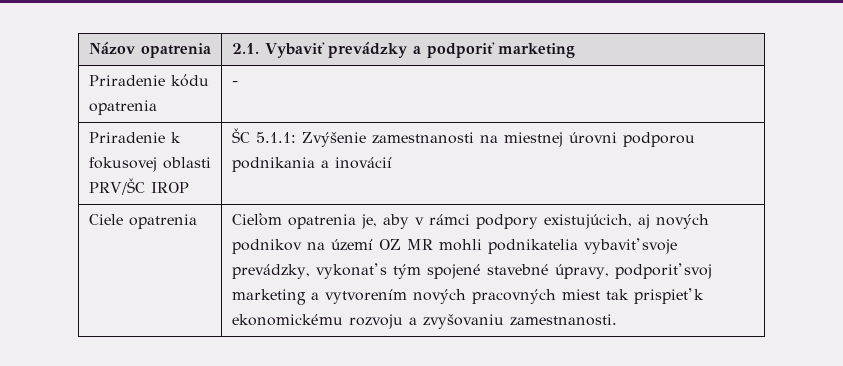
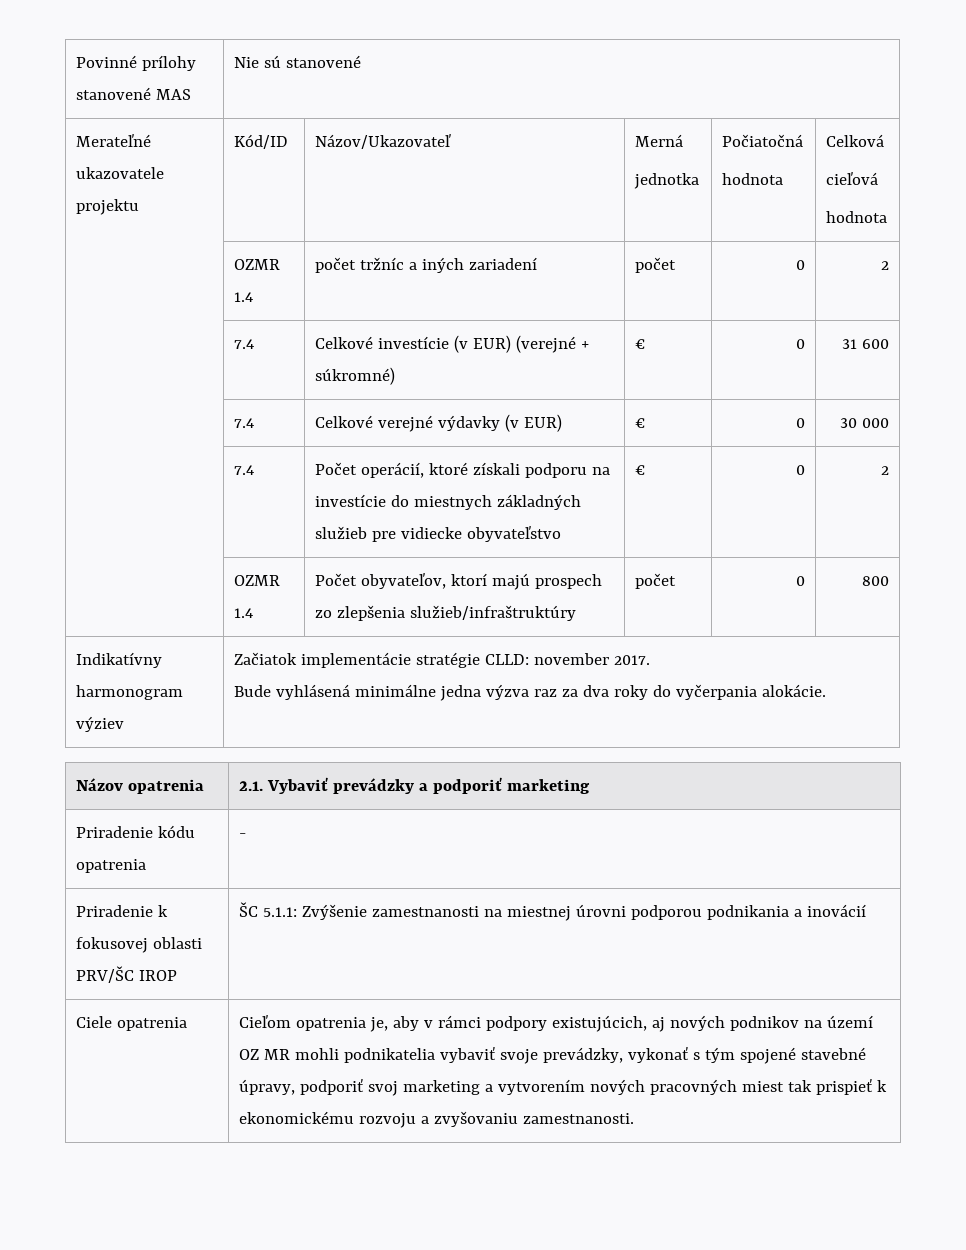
+ Povinné prílohy stanovené MAS | Nie sú stanovené
+ Merateľné ukazovatele projektu | Kód/ID | Názov/Ukazovateľ | Merná
+ jednotka | Počiatočná
+ hodnota | Celková
+ cieľová
+ hodnota
+ | OZMR 1.4 | počet tržníc a iných zariadení | počet | 0 | 2
+ | 7.4 | Celkové investície (v EUR) (verejné + súkromné) | € | 0 | 31 600
+ | 7.4 | Celkové verejné výdavky (v EUR) | € | 0 | 30 000
+ | 7.4 | Počet operácií, ktoré získali podporu na investície do miestnych základných služieb pre vidiecke obyvateľstvo | € | 0 | 2
+ | OZMR 1.4 | Počet obyvateľov, ktorí majú prospech zo zlepšenia služieb/infraštruktúry | počet | 0 | 800
+ Indikatívny harmonogram výziev | Začiatok implementácie stratégie CLLD: november 2017.
+ Bude vyhlásená minimálne jedna výzva raz za dva roky do vyčerpania alokácie.

